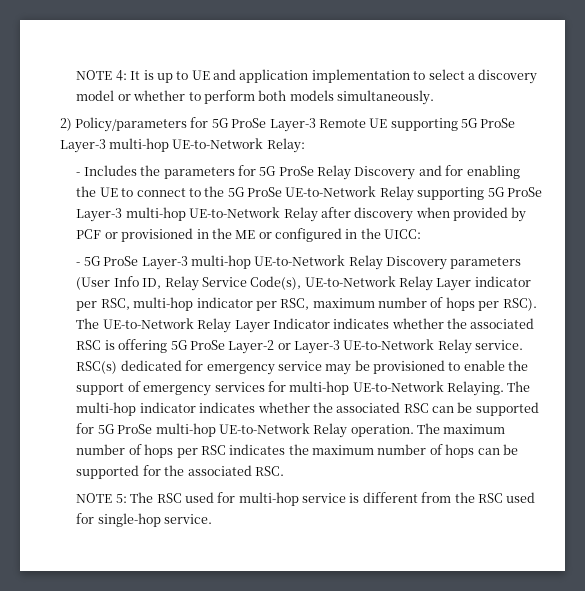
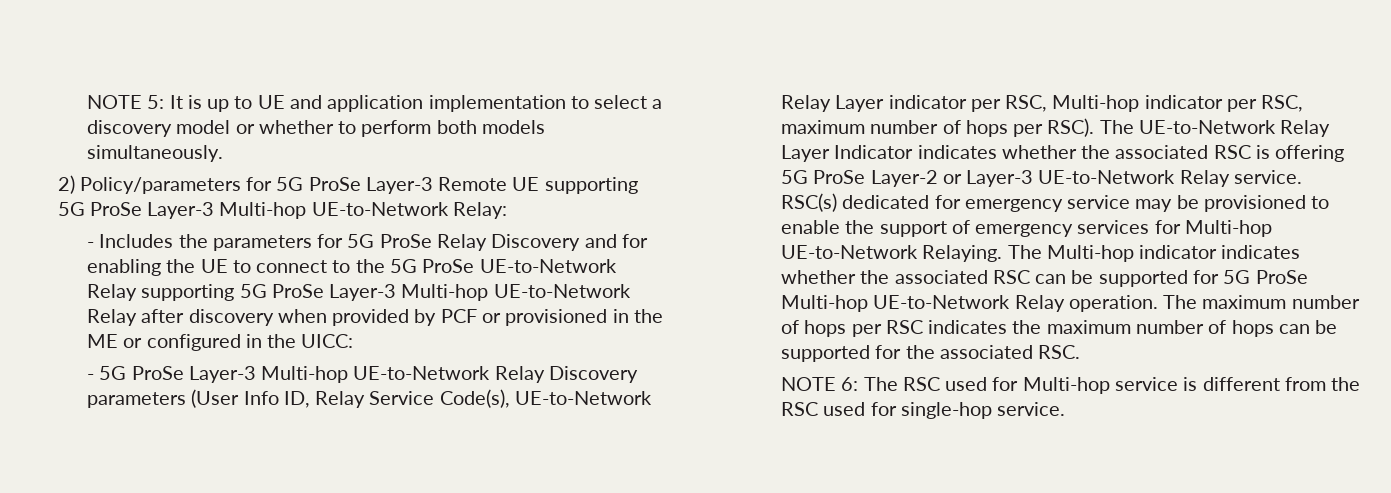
- NOTE 4: It is up to UE and application implementation to select a discovery model or whether to perform both models simultaneously.
+ NOTE 5: It is up to UE and application implementation to select a discovery model or whether to perform both models simultaneously.
- 2) Policy/parameters for 5G ProSe Layer-3 Remote UE supporting 5G ProSe Layer-3 multi-hop UE-to-Network Relay:
+ 2) Policy/parameters for 5G ProSe Layer-3 Remote UE supporting 5G ProSe Layer-3 Multi-hop UE-to-Network Relay:
- - Includes the parameters for 5G ProSe Relay Discovery and for enabling the UE to connect to the 5G ProSe UE-to-Network Relay supporting 5G ProSe Layer-3 multi-hop UE-to-Network Relay after discovery when provided by PCF or provisioned in the ME or configured in the UICC:
+ - Includes the parameters for 5G ProSe Relay Discovery and for enabling the UE to connect to the 5G ProSe UE-to-Network Relay supporting 5G ProSe Layer-3 Multi-hop UE-to-Network Relay after discovery when provided by PCF or provisioned in the ME or configured in the UICC:
- - 5G ProSe Layer-3 multi-hop UE-to-Network Relay Discovery parameters (User Info ID, Relay Service Code(s), UE-to-Network Relay Layer indicator per RSC, multi-hop indicator per RSC, maximum number of hops per RSC).
+ - 5G ProSe Layer-3 Multi-hop UE-to-Network Relay Discovery parameters (User Info ID, Relay Service Code(s), UE-to-Network Relay Layer indicator per RSC, Multi-hop indicator per RSC, maximum number of hops per RSC).
- RSC(s) dedicated for emergency service may be provisioned to enable the support of emergency services for multi-hop UE-to-Network Relaying.
+ RSC(s) dedicated for emergency service may be provisioned to enable the support of emergency services for Multi-hop UE-to-Network Relaying.
- The multi-hop indicator indicates whether the associated RSC can be supported for 5G ProSe multi-hop UE-to-Network Relay operation.
+ The Multi-hop indicator indicates whether the associated RSC can be supported for 5G ProSe Multi-hop UE-to-Network Relay operation.
- NOTE 5: The RSC used for multi-hop service is different from the RSC used for single-hop service.
+ NOTE 6: The RSC used for Multi-hop service is different from the RSC used for single-hop service.

